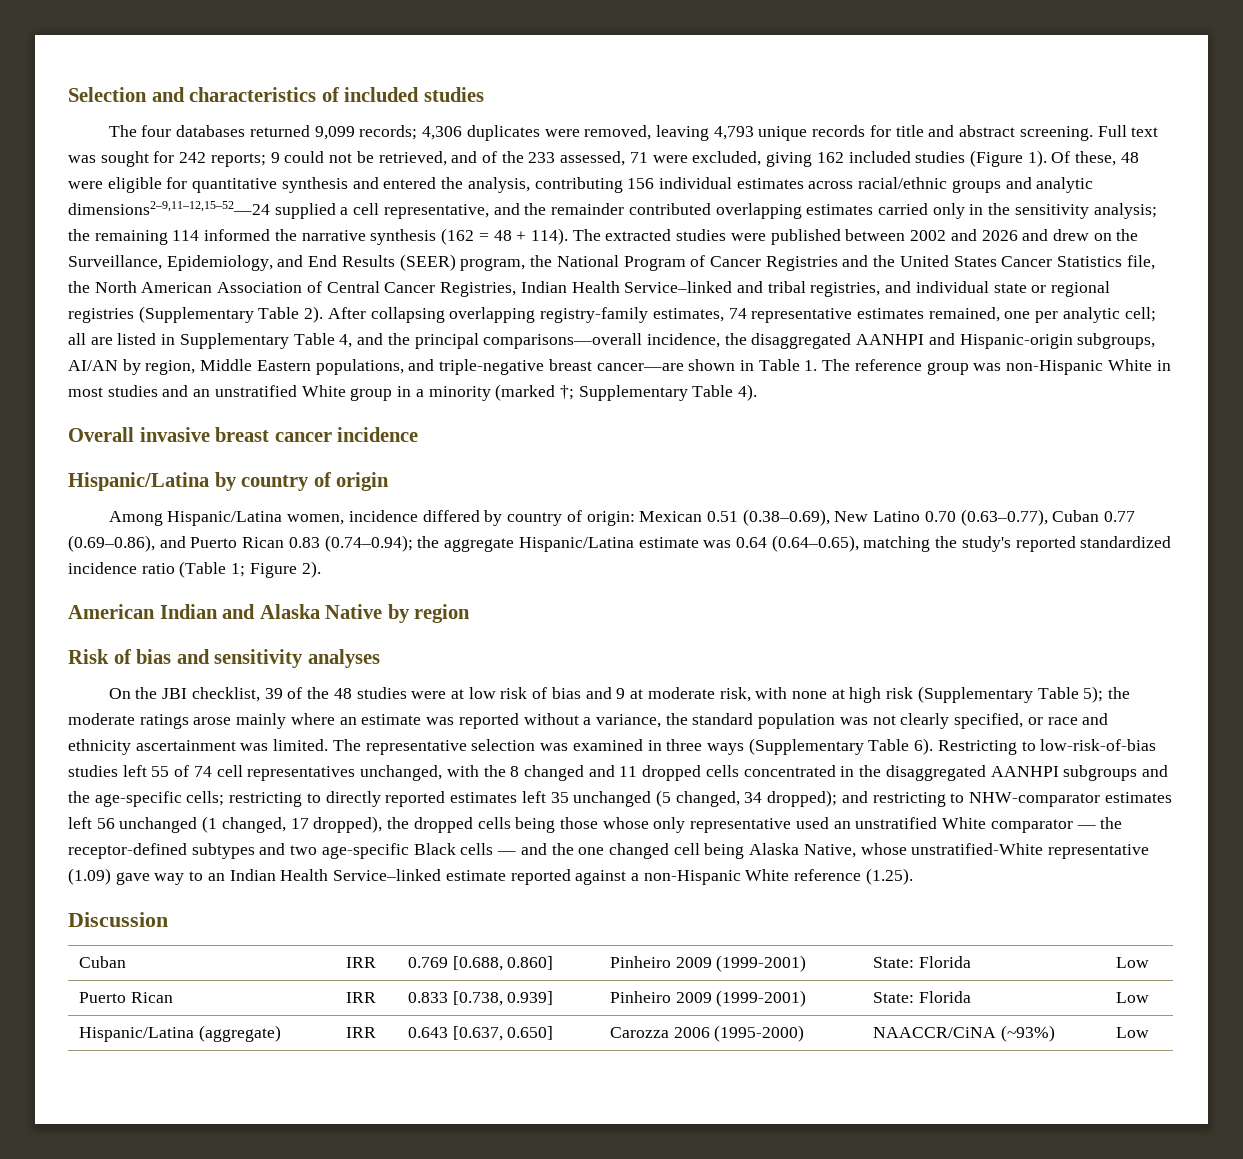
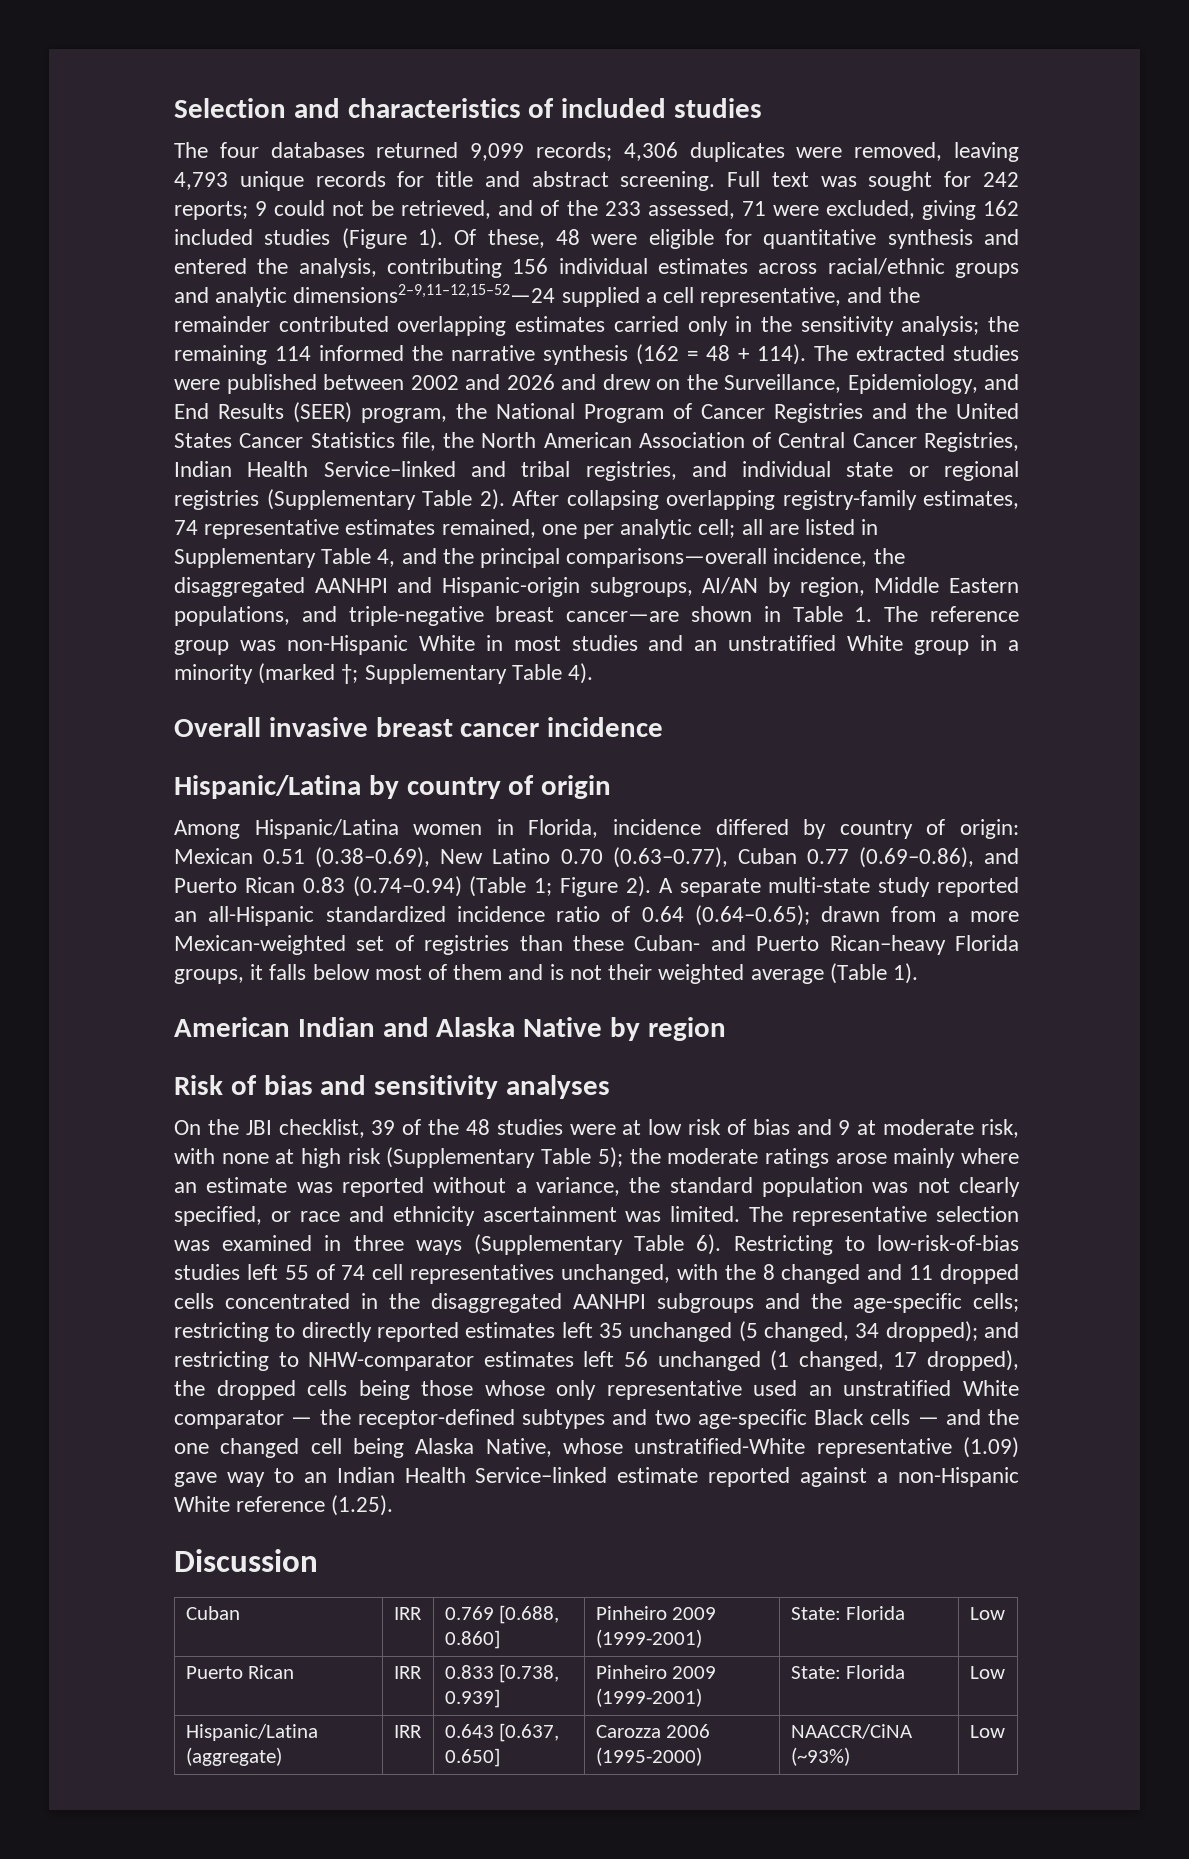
- Among Hispanic/Latina women, incidence differed by country of origin: Mexican 0.51 (0.38–0.69), New Latino 0.70 (0.63–0.77), Cuban 0.77 (0.69–0.86), and Puerto Rican 0.83 (0.74–0.94); the aggregate Hispanic/Latina estimate was 0.64 (0.64–0.65), matching the study's reported standardized incidence ratio (Table 1; Figure 2).
+ Among Hispanic/Latina women in Florida, incidence differed by country of origin: Mexican 0.51 (0.38–0.69), New Latino 0.70 (0.63–0.77), Cuban 0.77 (0.69–0.86), and Puerto Rican 0.83 (0.74–0.94) (Table 1; Figure 2). A separate multi-state study reported an all-Hispanic standardized incidence ratio of 0.64 (0.64–0.65); drawn from a more Mexican-weighted set of registries than these Cuban- and Puerto Rican–heavy Florida groups, it falls below most of them and is not their weighted average (Table 1).

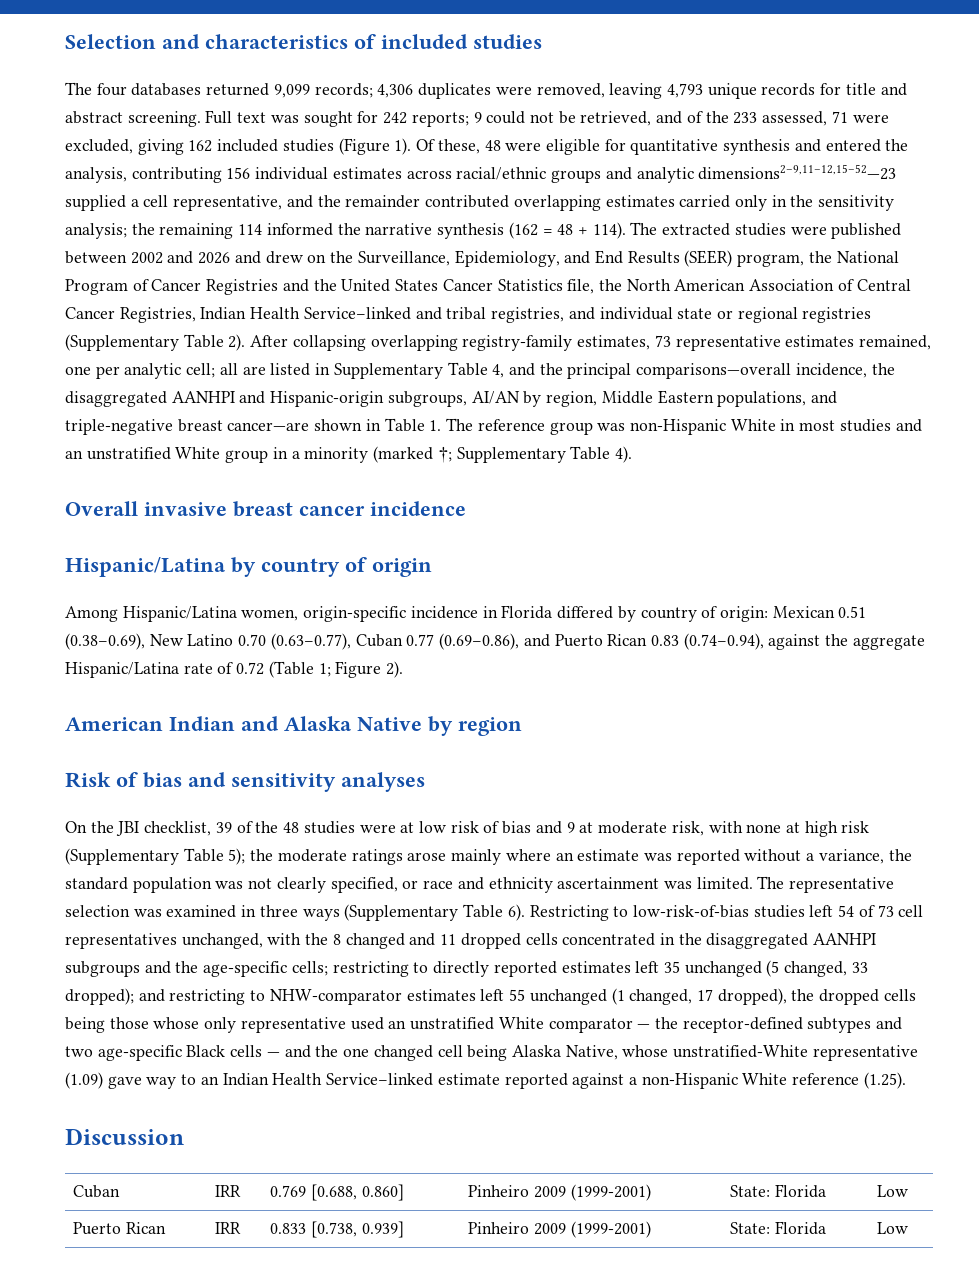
- Of these, 48 were eligible for quantitative synthesis and entered the analysis, contributing 156 individual estimates across racial/ethnic groups and analytic dimensions2–9,11–12,15–52—24 supplied a cell representative, and the remainder contributed overlapping estimates carried only in the sensitivity analysis; the remaining 114 informed the narrative synthesis (162 = 48 + 114).
+ Of these, 48 were eligible for quantitative synthesis and entered the analysis, contributing 156 individual estimates across racial/ethnic groups and analytic dimensions2–9,11–12,15–52—23 supplied a cell representative, and the remainder contributed overlapping estimates carried only in the sensitivity analysis; the remaining 114 informed the narrative synthesis (162 = 48 + 114).
- After collapsing overlapping registry-family estimates, 74 representative estimates remained, one per analytic cell;
+ After collapsing overlapping registry-family estimates, 73 representative estimates remained, one per analytic cell;
- Among Hispanic/Latina women in Florida, incidence differed by country of origin: Mexican 0.51 (0.38–0.69), New Latino 0.70 (0.63–0.77), Cuban 0.77 (0.69–0.86), and Puerto Rican 0.83 (0.74–0.94) (Table 1; Figure 2). A separate multi-state study reported an all-Hispanic standardized incidence ratio of 0.64 (0.64–0.65); drawn from a more Mexican-weighted set of registries than these Cuban- and Puerto Rican–heavy Florida groups, it falls below most of them and is not their weighted average (Table 1).
+ Among Hispanic/Latina women, origin-specific incidence in Florida differed by country of origin: Mexican 0.51 (0.38–0.69), New Latino 0.70 (0.63–0.77), Cuban 0.77 (0.69–0.86), and Puerto Rican 0.83 (0.74–0.94), against the aggregate Hispanic/Latina rate of 0.72 (Table 1; Figure 2).
- Restricting to low-risk-of-bias studies left 55 of 74 cell representatives unchanged, with the 8 changed and 11 dropped cells concentrated in the disaggregated AANHPI subgroups and the age-specific cells;
+ Restricting to low-risk-of-bias studies left 54 of 73 cell representatives unchanged, with the 8 changed and 11 dropped cells concentrated in the disaggregated AANHPI subgroups and the age-specific cells;
- restricting to directly reported estimates left 35 unchanged (5 changed, 34 dropped);
+ restricting to directly reported estimates left 35 unchanged (5 changed, 33 dropped);
- and restricting to NHW-comparator estimates left 56 unchanged (1 changed, 17 dropped), the dropped cells being those whose only representative used an unstratified White comparator — the receptor-defined subtypes and two age-specific Black cells — and the one changed cell being Alaska Native, whose unstratified-White representative (1.09) gave way to an Indian Health Service–linked estimate reported against a non-Hispanic White reference (1.25).
+ and restricting to NHW-comparator estimates left 55 unchanged (1 changed, 17 dropped), the dropped cells being those whose only representative used an unstratified White comparator — the receptor-defined subtypes and two age-specific Black cells — and the one changed cell being Alaska Native, whose unstratified-White representative (1.09) gave way to an Indian Health Service–linked estimate reported against a non-Hispanic White reference (1.25).
- Hispanic/Latina (aggregate) | IRR | 0.643 [0.637, 0.650] | Carozza 2006 (1995-2000) | NAACCR/CiNA (~93%) | Low

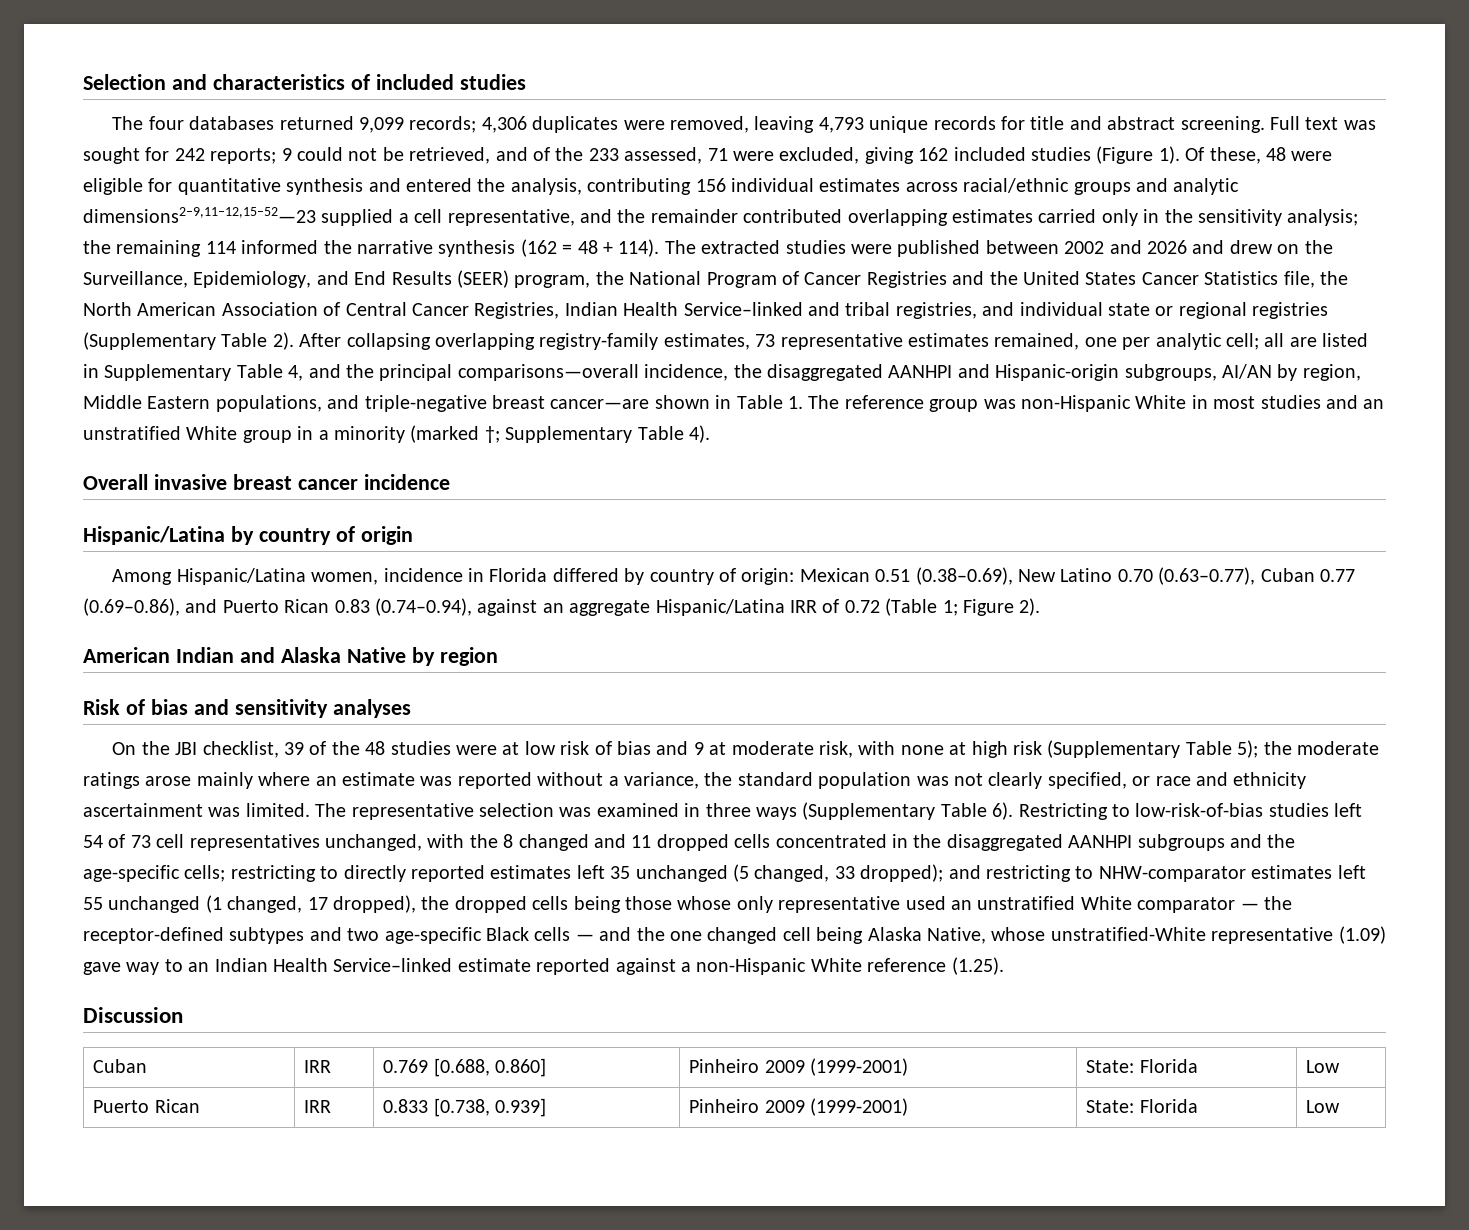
- Among Hispanic/Latina women, origin-specific incidence in Florida differed by country of origin: Mexican 0.51 (0.38–0.69), New Latino 0.70 (0.63–0.77), Cuban 0.77 (0.69–0.86), and Puerto Rican 0.83 (0.74–0.94), against the aggregate Hispanic/Latina rate of 0.72 (Table 1; Figure 2).
+ Among Hispanic/Latina women, incidence in Florida differed by country of origin: Mexican 0.51 (0.38–0.69), New Latino 0.70 (0.63–0.77), Cuban 0.77 (0.69–0.86), and Puerto Rican 0.83 (0.74–0.94), against an aggregate Hispanic/Latina IRR of 0.72 (Table 1; Figure 2).

